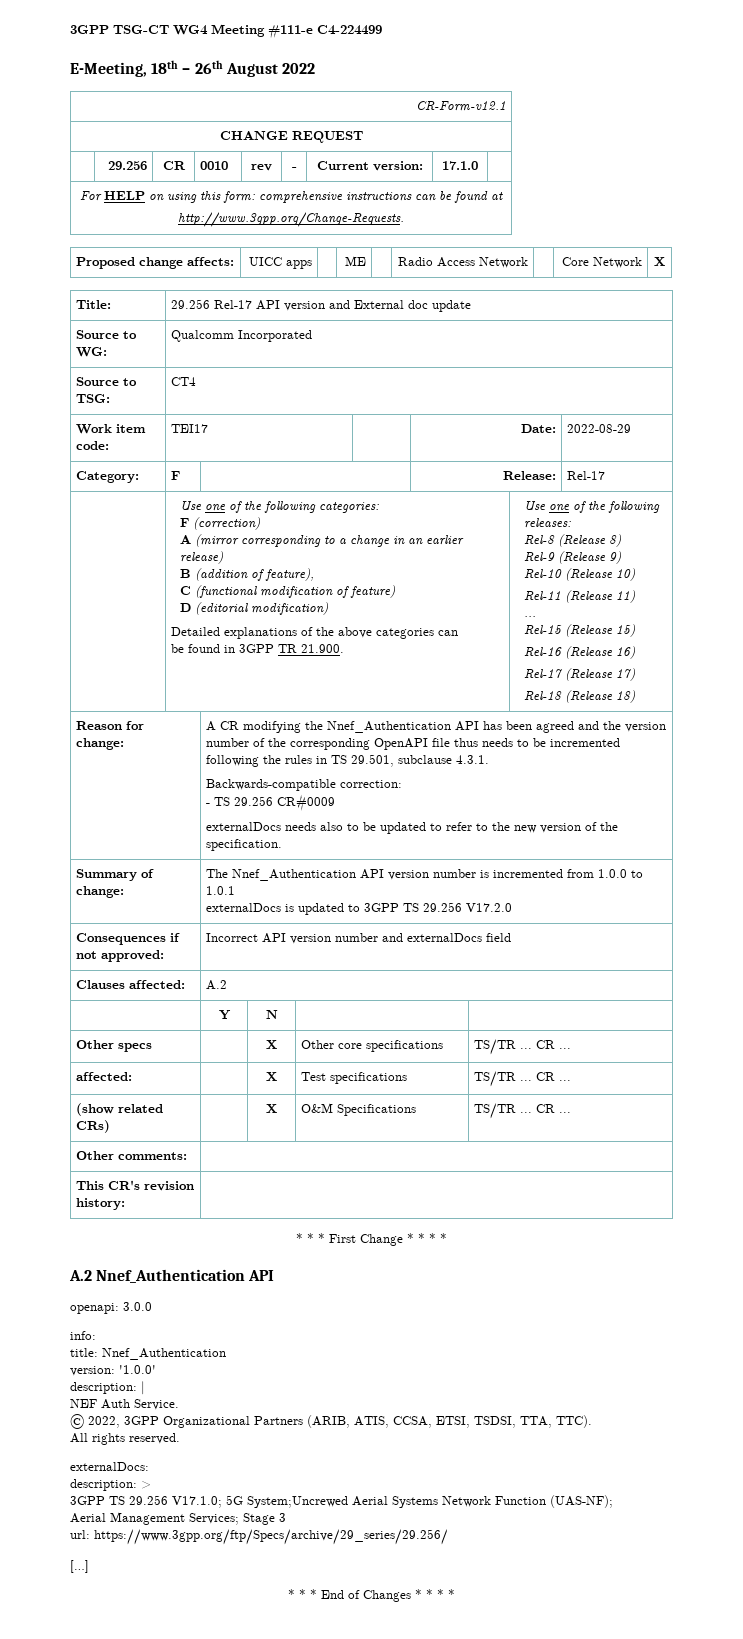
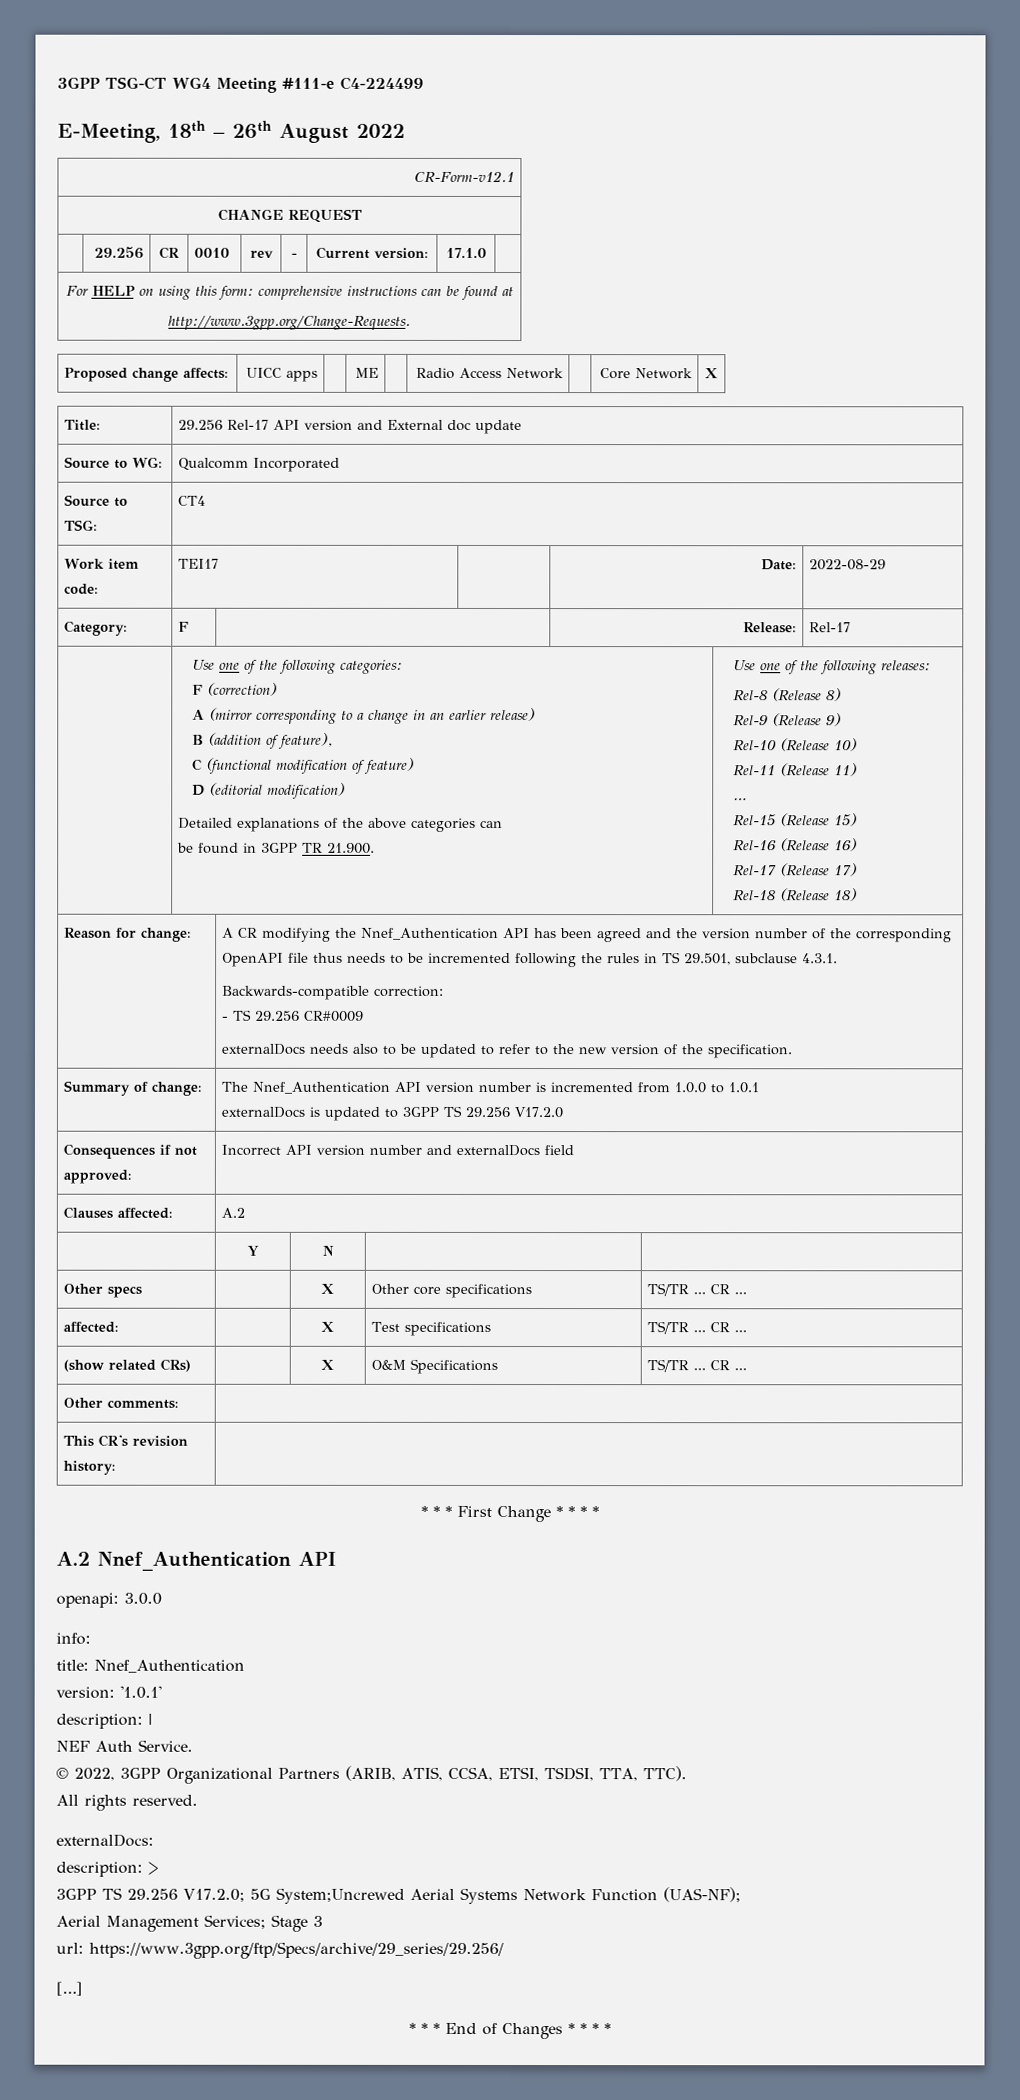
- version: '1.0.0'
+ version: '1.0.1'
- 3GPP TS 29.256 V17.1.0; 5G System;Uncrewed Aerial Systems Network Function (UAS-NF);
+ 3GPP TS 29.256 V17.2.0; 5G System;Uncrewed Aerial Systems Network Function (UAS-NF);

